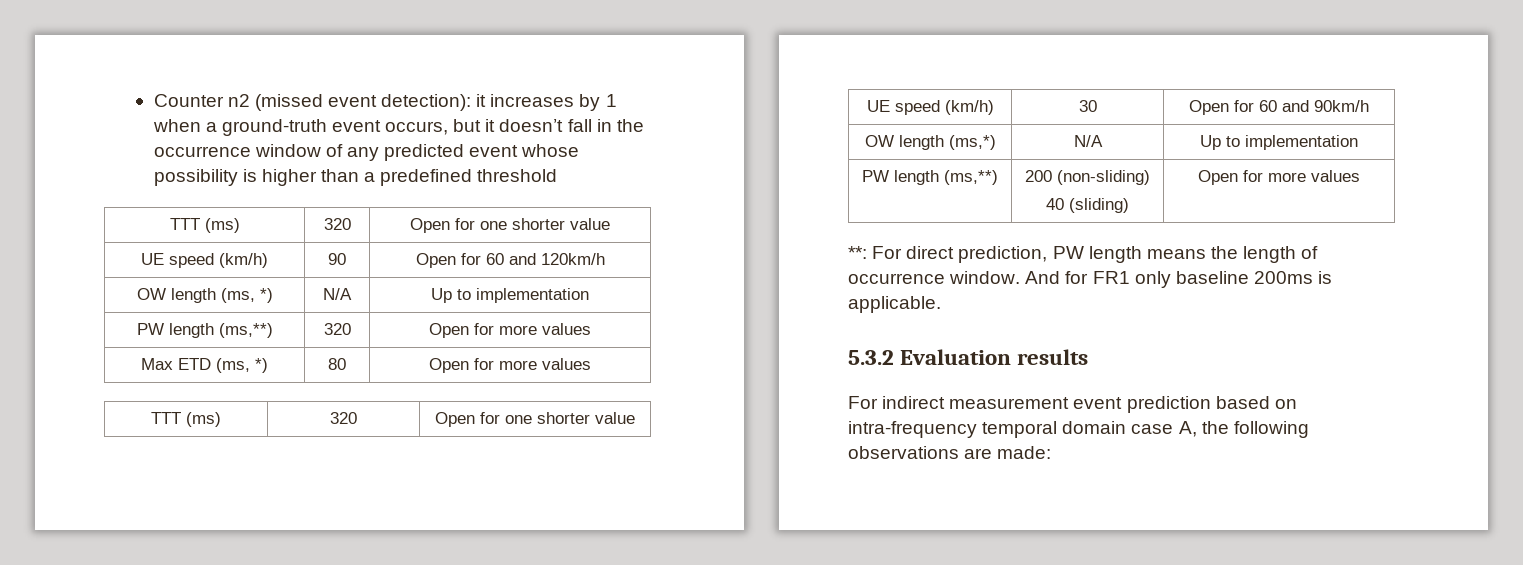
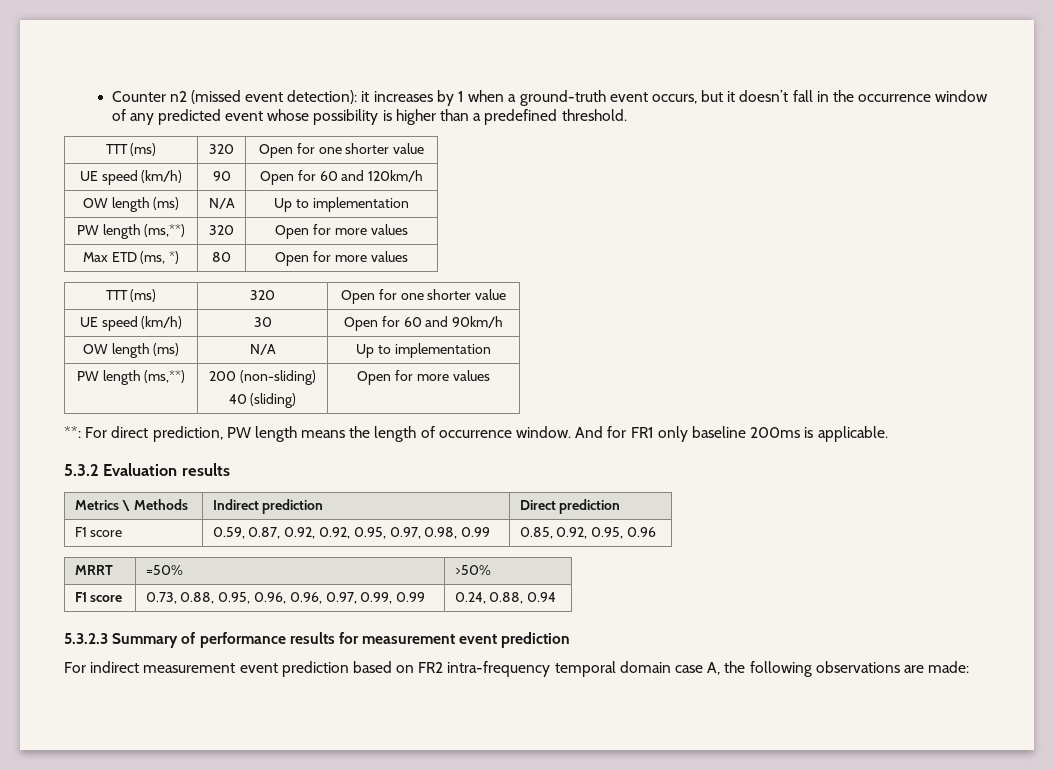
- Counter n2 (missed event detection): it increases by 1 when a ground-truth event occurs, but it doesn’t fall in the occurrence window of any predicted event whose possibility is higher than a predefined threshold
+ Counter n2 (missed event detection): it increases by 1 when a ground-truth event occurs, but it doesn’t fall in the occurrence window of any predicted event whose possibility is higher than a predefined threshold.
  UE speed (km/h) | 90 | Open for 60 and 120km/h
- OW length (ms, *) | N/A | Up to implementation
+ OW length (ms) | N/A | Up to implementation
  UE speed (km/h) | 30 | Open for 60 and 90km/h
- OW length (ms,*) | N/A | Up to implementation
+ OW length (ms) | N/A | Up to implementation
+ Metrics \ Methods | Indirect prediction | Direct prediction
+ F1 score | 0.59, 0.87, 0.92, 0.92, 0.95, 0.97, 0.98, 0.99 | 0.85, 0.92, 0.95, 0.96
+ MRRT | =50% | >50%
+ F1 score | 0.73, 0.88, 0.95, 0.96, 0.96, 0.97, 0.99, 0.99 | 0.24, 0.88, 0.94
+ 5.3.2.3 Summary of performance results for measurement event prediction
- For indirect measurement event prediction based on intra-frequency temporal domain case A, the following observations are made:
+ For indirect measurement event prediction based on FR2 intra-frequency temporal domain case A, the following observations are made:

